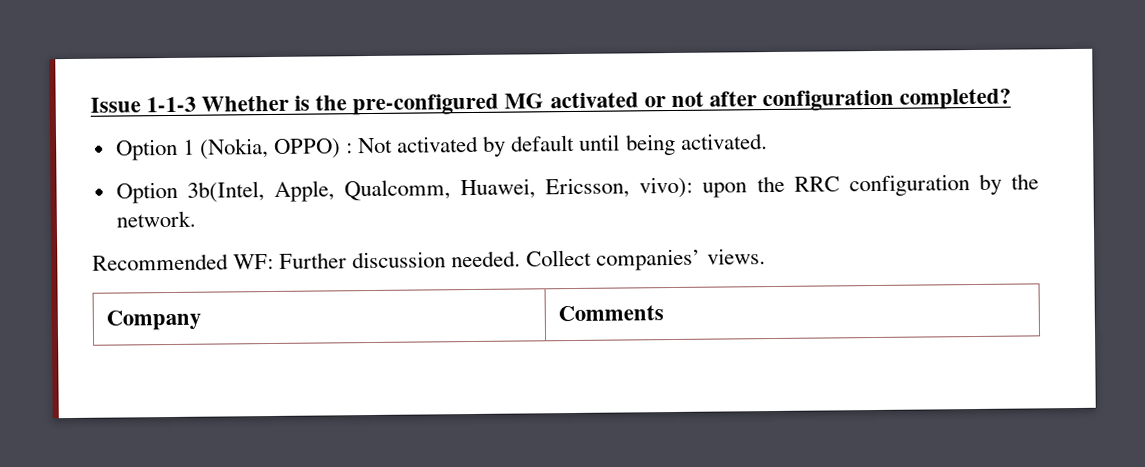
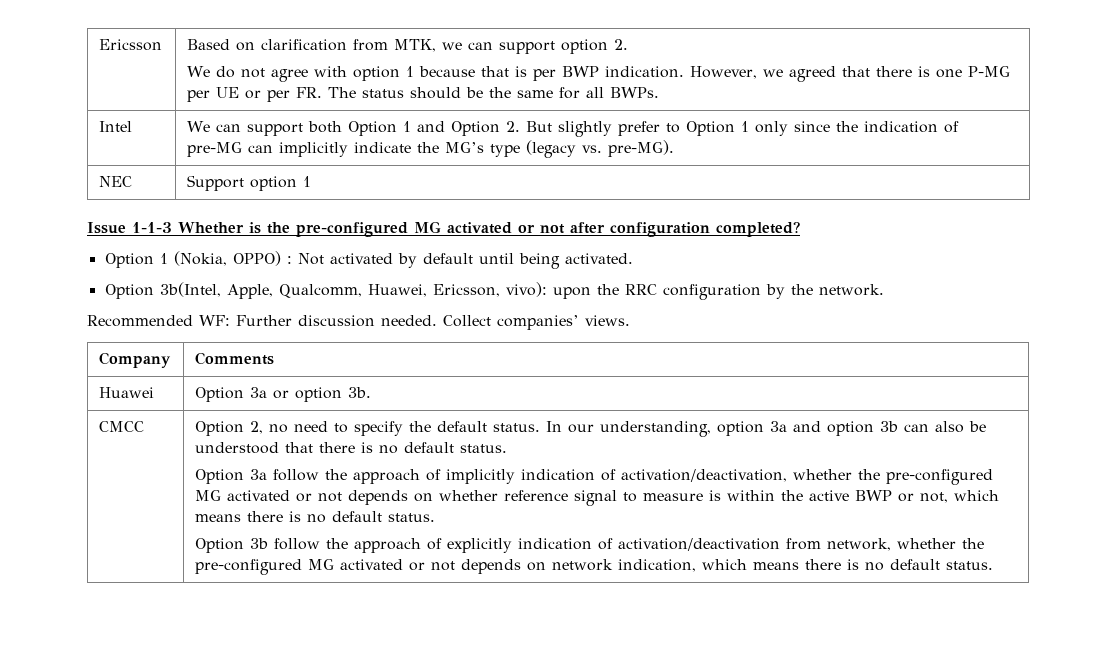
+ Ericsson | Based on clarification from MTK, we can support option 2.
+ We do not agree with option 1 because that is per BWP indication. However, we agreed that there is one P-MG per UE or per FR. The status should be the same for all BWPs.
+ Intel | We can support both Option 1 and Option 2. But slightly prefer to Option 1 only since the indication of pre-MG can implicitly indicate the MG’s type (legacy vs. pre-MG).
+ NEC | Support option 1
+ Huawei | Option 3a or option 3b.
+ CMCC | Option 2, no need to specify the default status. In our understanding, option 3a and option 3b can also be understood that there is no default status.
+ Option 3a follow the approach of implicitly indication of activation/deactivation, whether the pre-configured MG activated or not depends on whether reference signal to measure is within the active BWP or not, which means there is no default status.
+ Option 3b follow the approach of explicitly indication of activation/deactivation from network, whether the pre-configured MG activated or not depends on network indication, which means there is no default status.

